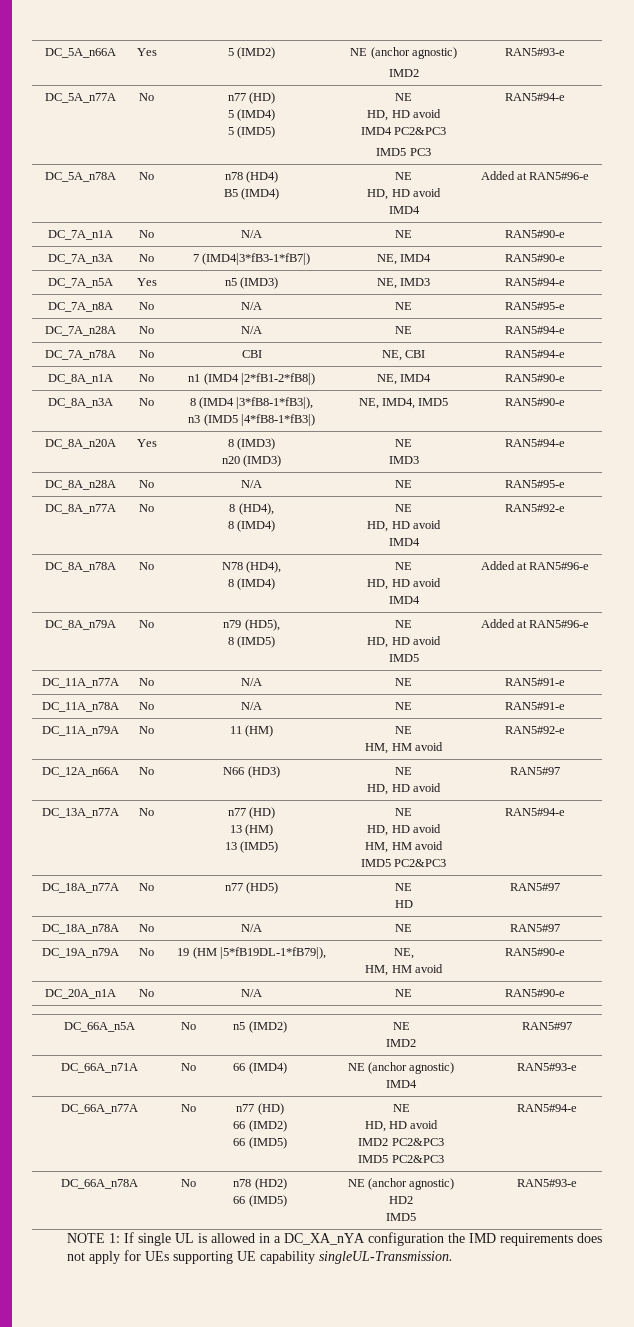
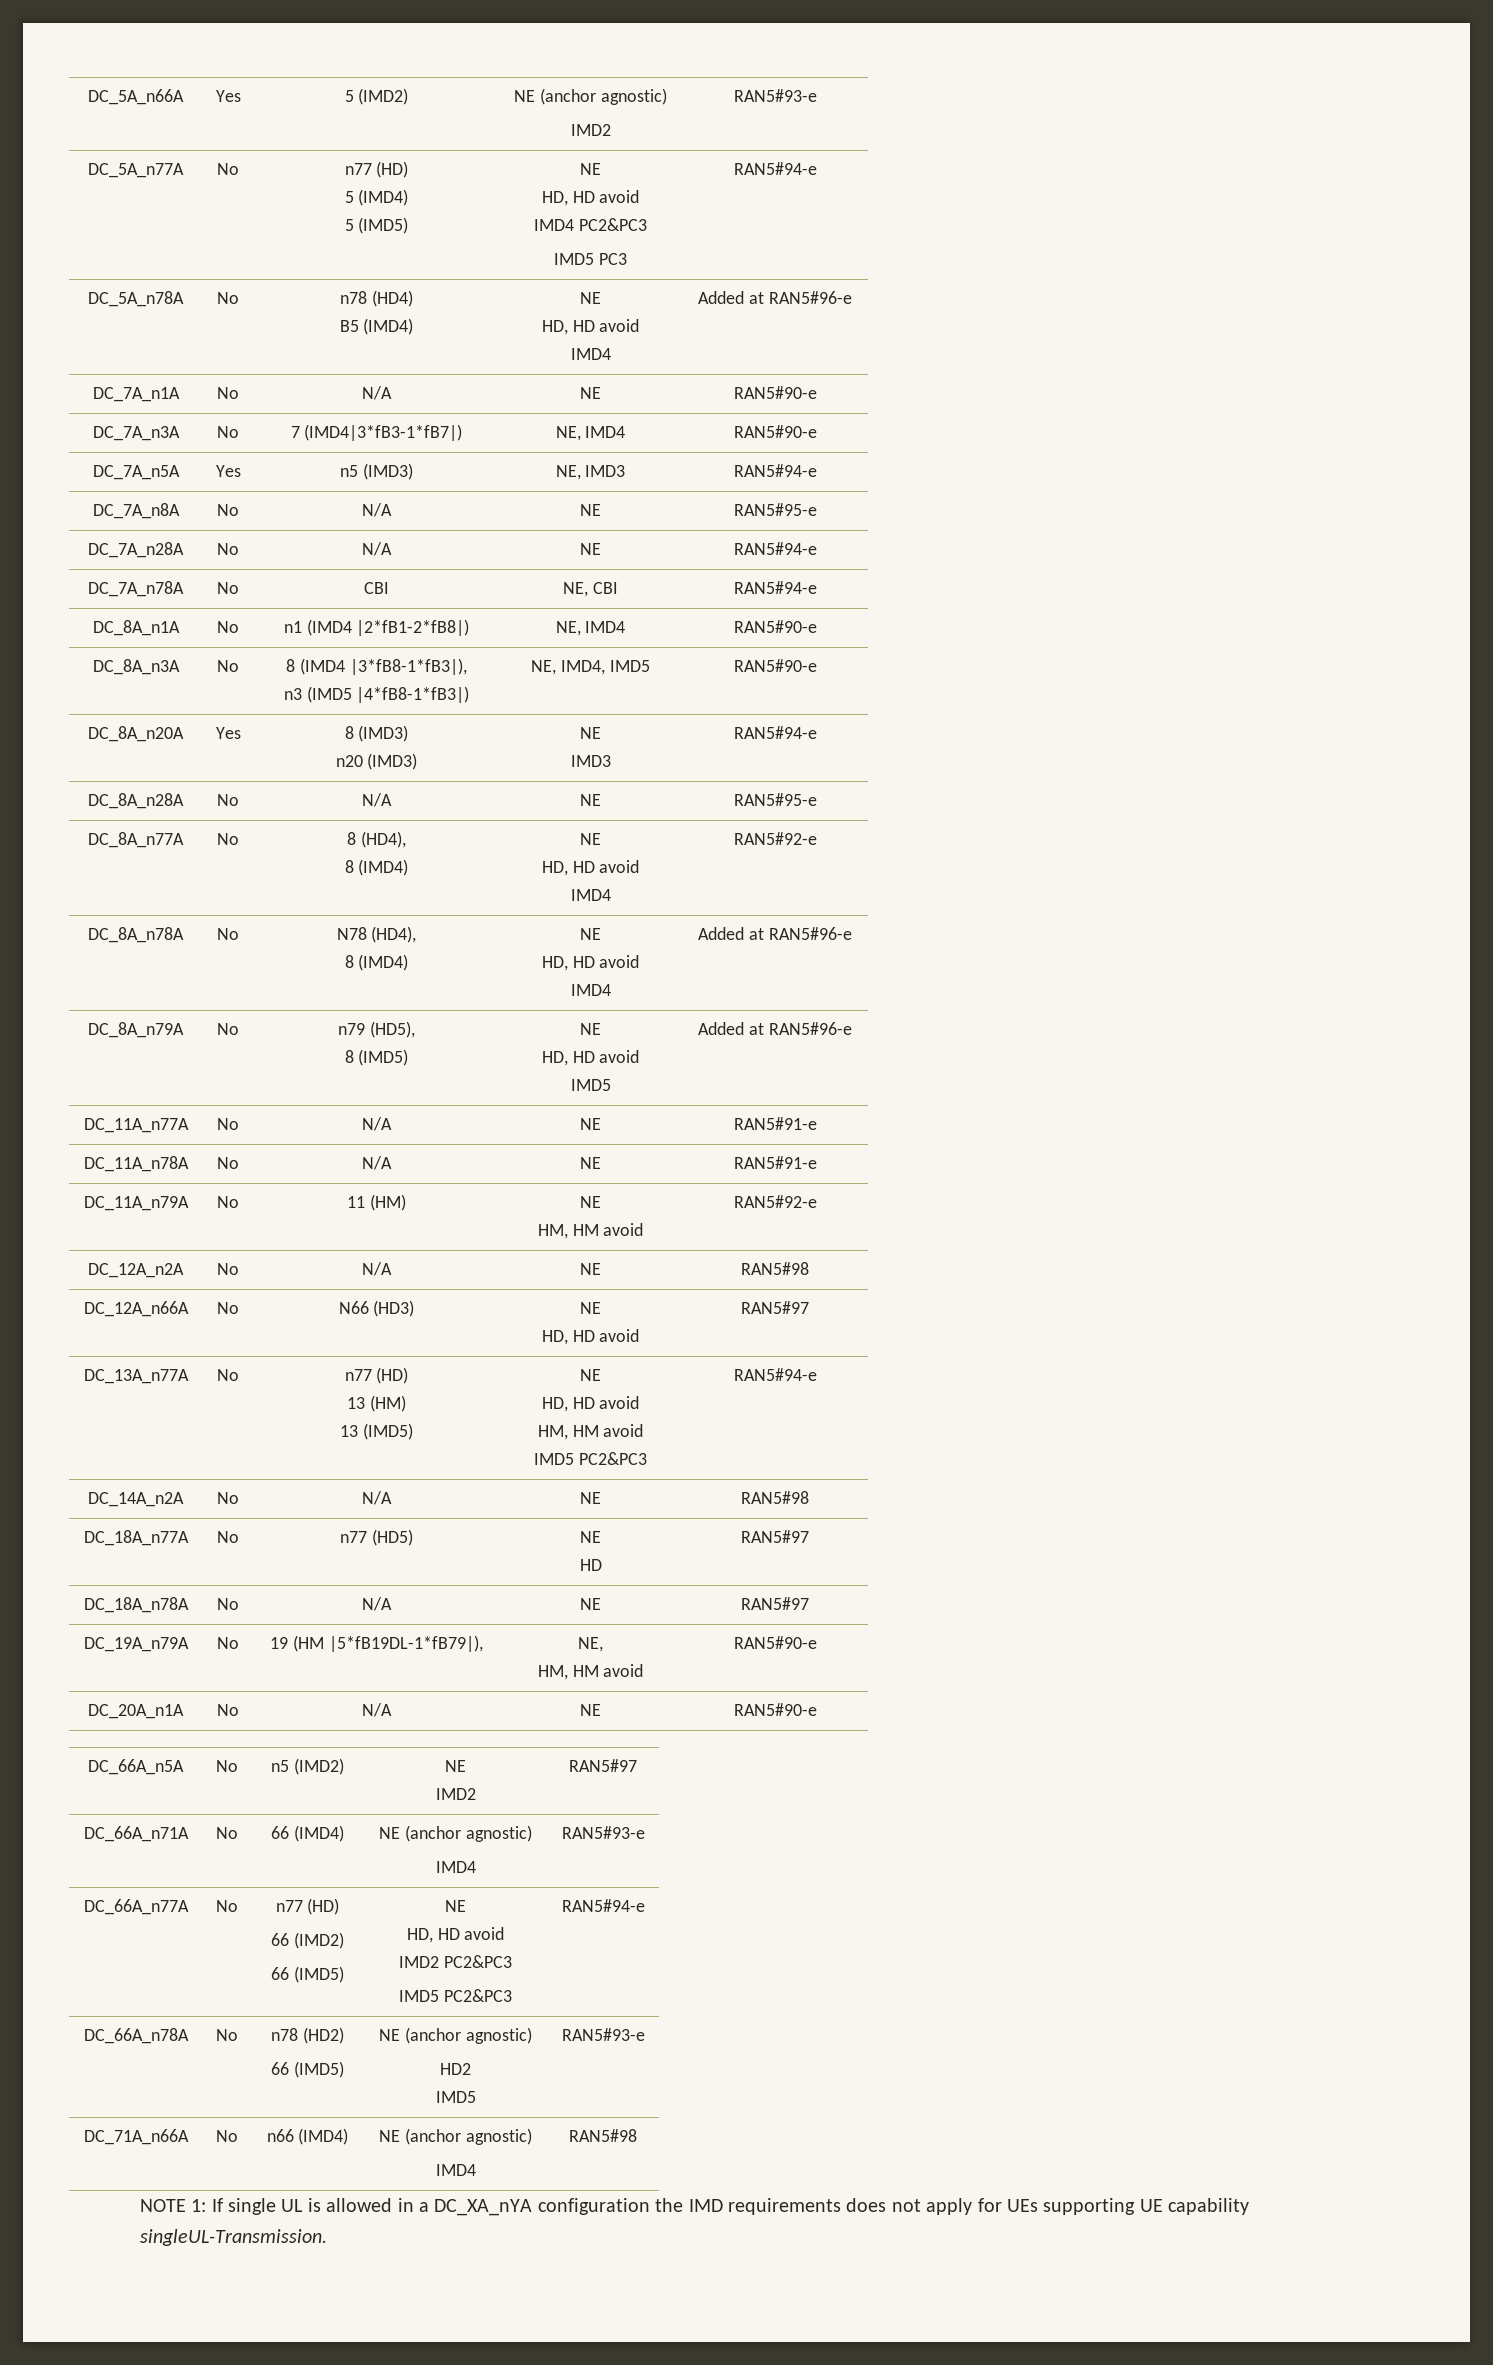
+ DC_12A_n2A | No | N/A | NE | RAN5#98
+ DC_14A_n2A | No | N/A | NE | RAN5#98
+ DC_71A_n66A | No | n66 (IMD4) | NE (anchor agnostic)
+ IMD4 | RAN5#98

